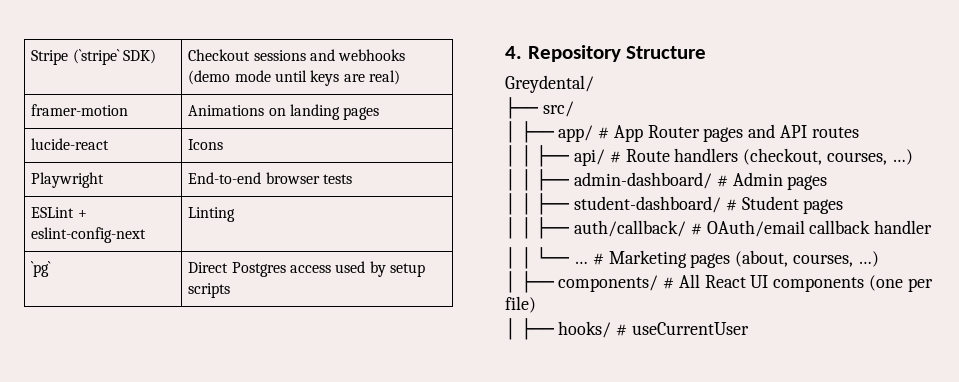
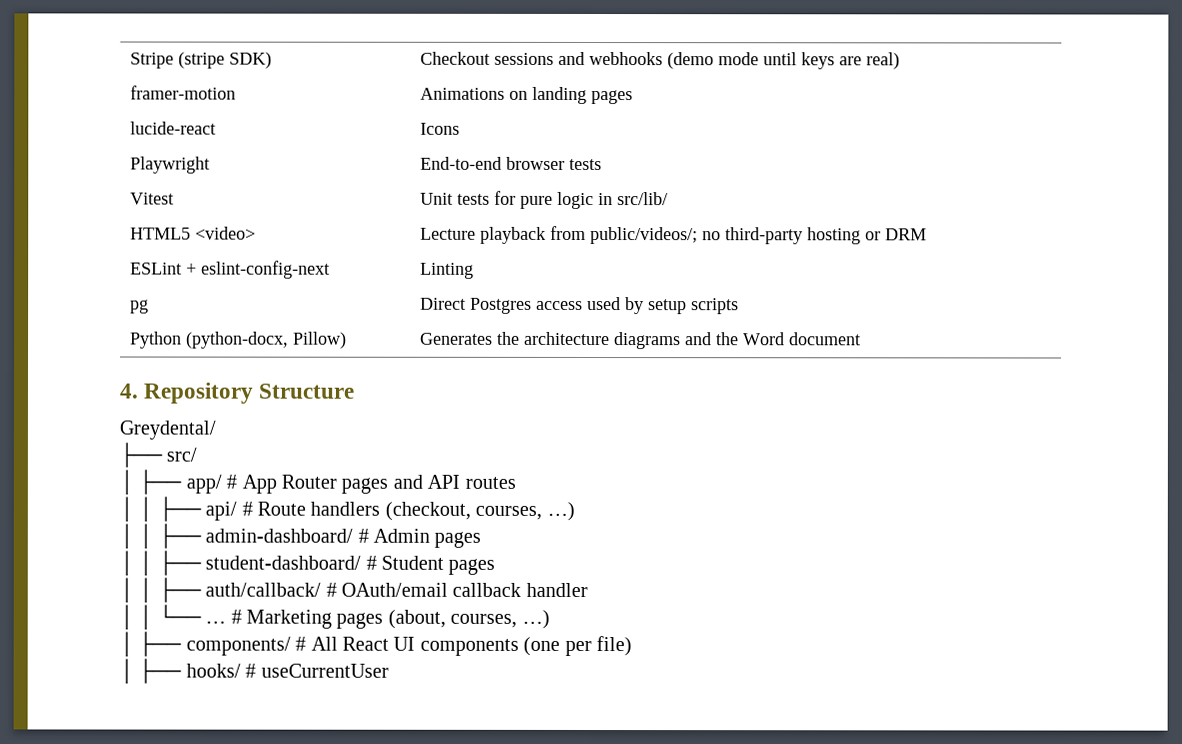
- Stripe (`stripe` SDK) | Checkout sessions and webhooks (demo mode until keys are real)
+ Stripe (stripe SDK) | Checkout sessions and webhooks (demo mode until keys are real)
+ Vitest | Unit tests for pure logic in src/lib/
+ HTML5 <video> | Lecture playback from public/videos/; no third-party hosting or DRM
- `pg` | Direct Postgres access used by setup scripts
+ pg | Direct Postgres access used by setup scripts
+ Python (python-docx, Pillow) | Generates the architecture diagrams and the Word document

